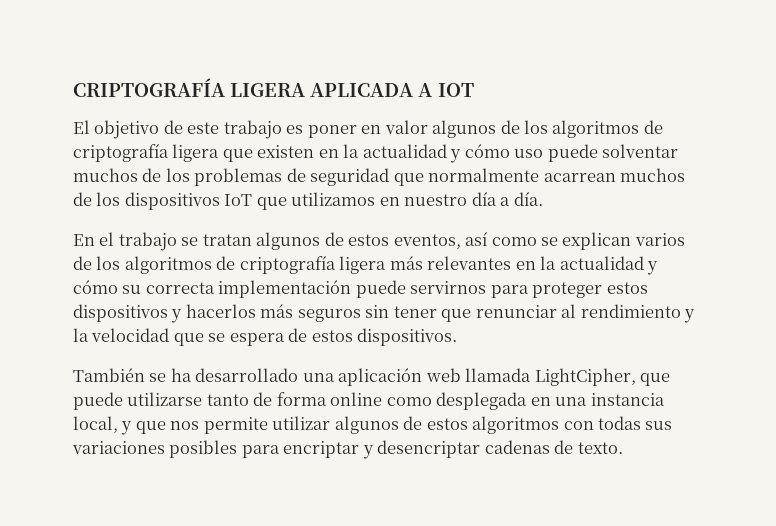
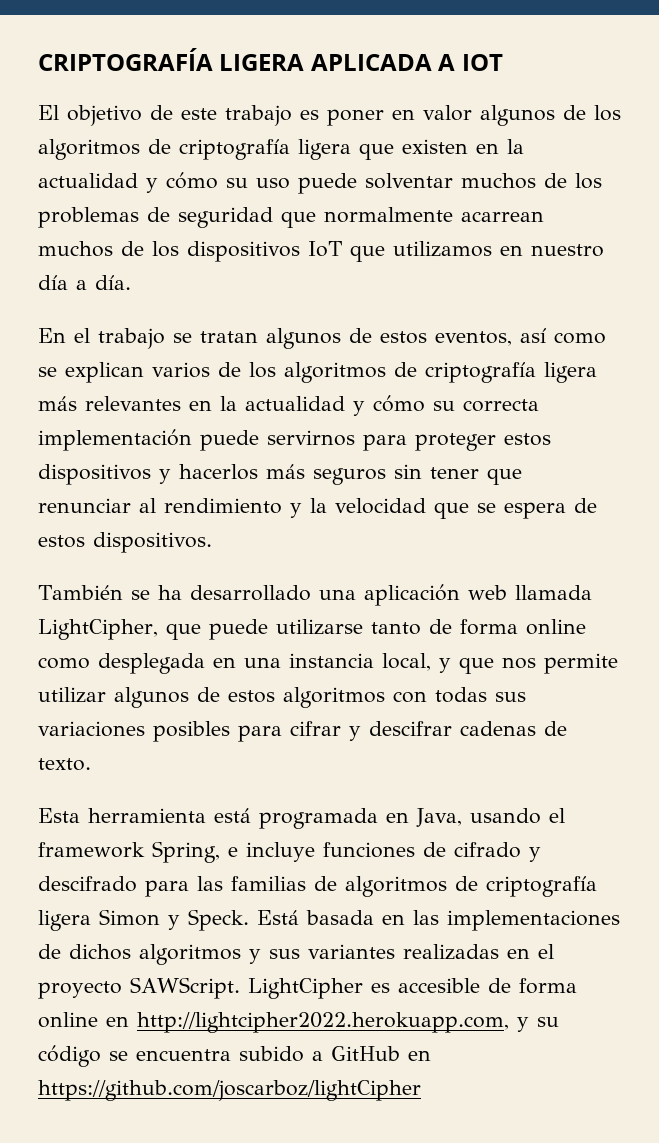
- El objetivo de este trabajo es poner en valor algunos de los algoritmos de criptografía ligera que existen en la actualidad y cómo uso puede solventar muchos de los problemas de seguridad que normalmente acarrean muchos de los dispositivos IoT que utilizamos en nuestro día a día.
+ El objetivo de este trabajo es poner en valor algunos de los algoritmos de criptografía ligera que existen en la actualidad y cómo su uso puede solventar muchos de los problemas de seguridad que normalmente acarrean muchos de los dispositivos IoT que utilizamos en nuestro día a día.
- También se ha desarrollado una aplicación web llamada LightCipher, que puede utilizarse tanto de forma online como desplegada en una instancia local, y que nos permite utilizar algunos de estos algoritmos con todas sus variaciones posibles para encriptar y desencriptar cadenas de texto.
+ También se ha desarrollado una aplicación web llamada LightCipher, que puede utilizarse tanto de forma online como desplegada en una instancia local, y que nos permite utilizar algunos de estos algoritmos con todas sus variaciones posibles para cifrar y descifrar cadenas de texto.
+ Esta herramienta está programada en Java, usando el framework Spring, e incluye funciones de cifrado y descifrado para las familias de algoritmos de criptografía ligera Simon y Speck. Está basada en las implementaciones de dichos algoritmos y sus variantes realizadas en el proyecto SAWScript. LightCipher es accesible de forma online en http://lightcipher2022.herokuapp.com, y su código se encuentra subido a GitHub en https://github.com/joscarboz/lightCipher

